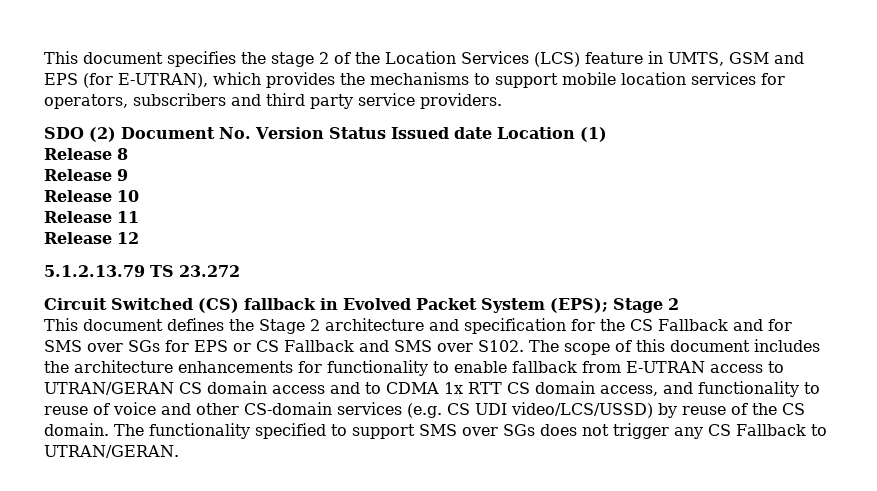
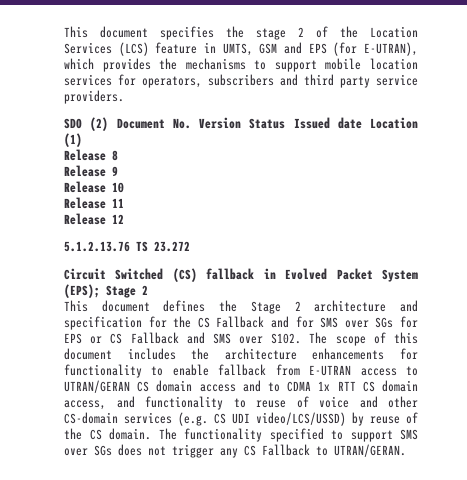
- 5.1.2.13.79 TS 23.272
+ 5.1.2.13.76 TS 23.272

